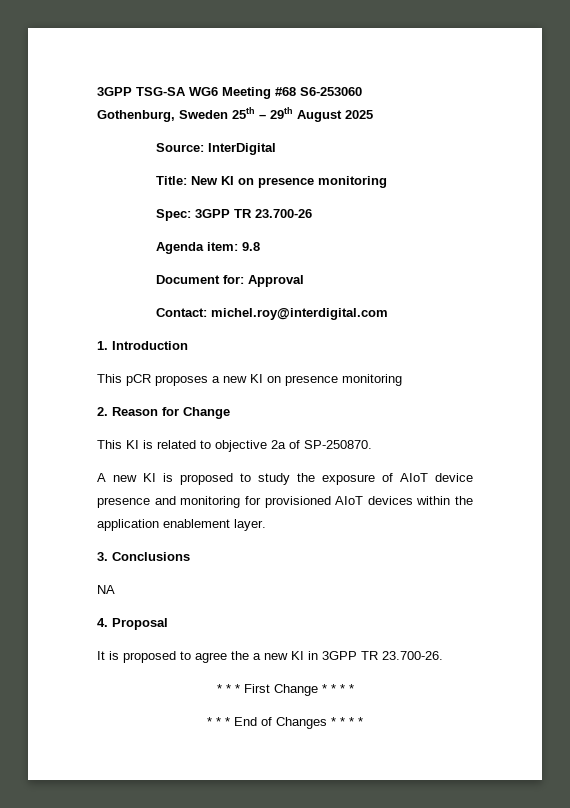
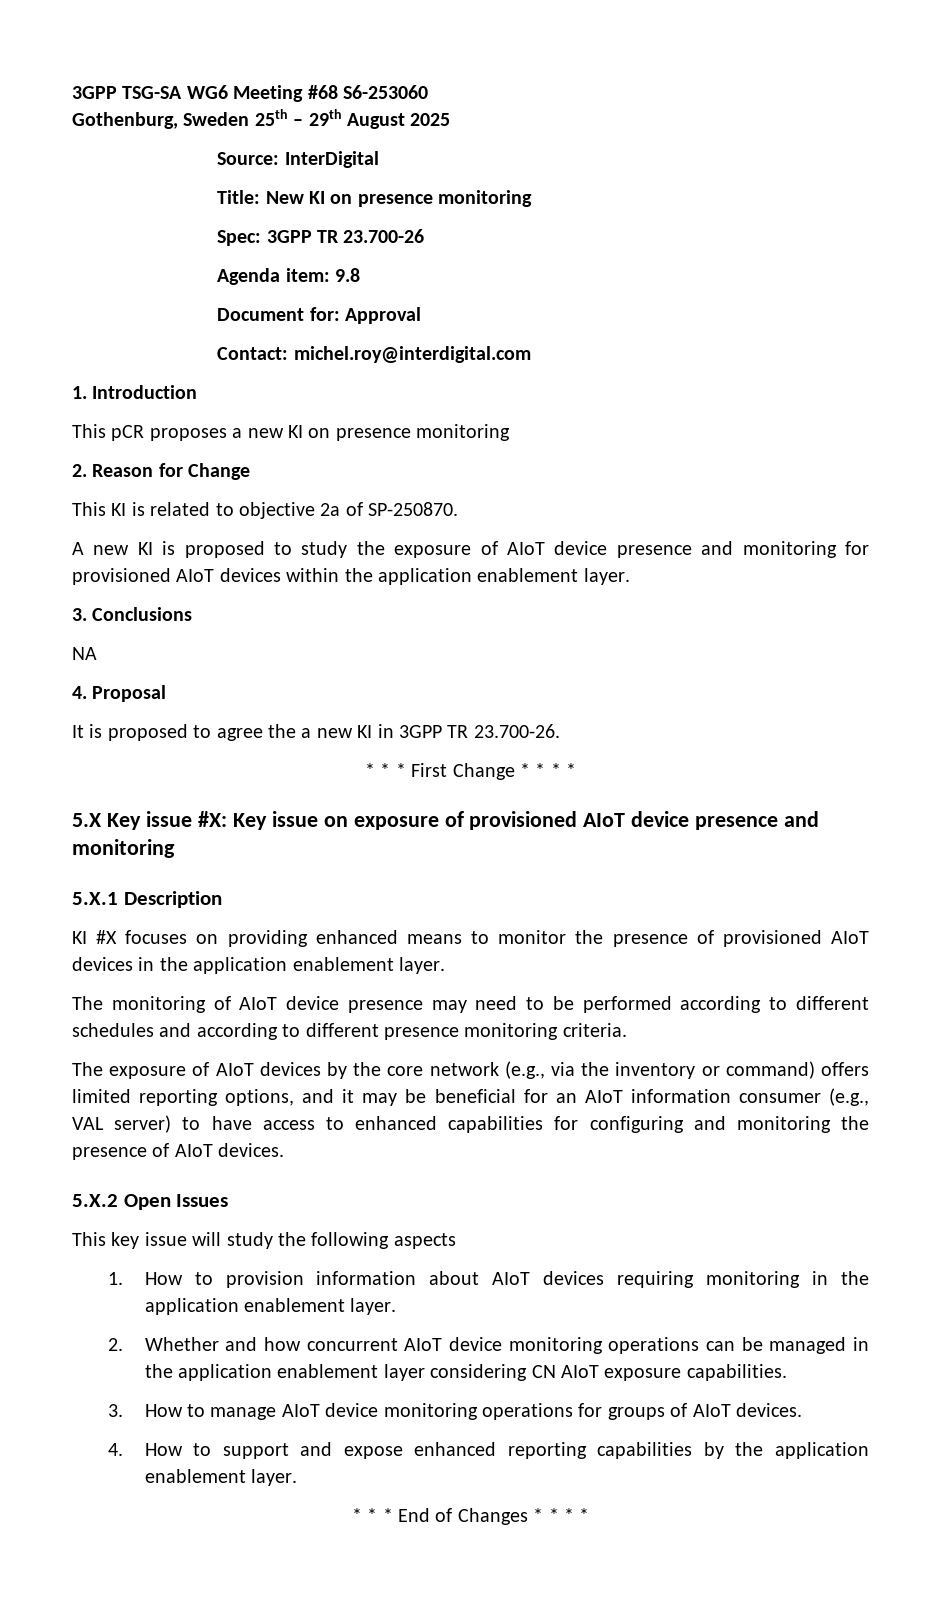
+ 5.X Key issue #X: Key issue on exposure of provisioned AIoT device presence and monitoring
+ 5.X.1 Description
+ KI #X focuses on providing enhanced means to monitor the presence of provisioned AIoT devices in the application enablement layer.
+ The monitoring of AIoT device presence may need to be performed according to different schedules and according to different presence monitoring criteria.
+ The exposure of AIoT devices by the core network (e.g., via the inventory or command) offers limited reporting options, and it may be beneficial for an AIoT information consumer (e.g., VAL server) to have access to enhanced capabilities for configuring and monitoring the presence of AIoT devices.
+ 5.X.2 Open Issues
+ This key issue will study the following aspects
+ 1. How to provision information about AIoT devices requiring monitoring in the application enablement layer.
+ 2. Whether and how concurrent AIoT device monitoring operations can be managed in the application enablement layer considering CN AIoT exposure capabilities.
+ 3. How to manage AIoT device monitoring operations for groups of AIoT devices.
+ 4. How to support and expose enhanced reporting capabilities by the application enablement layer.

